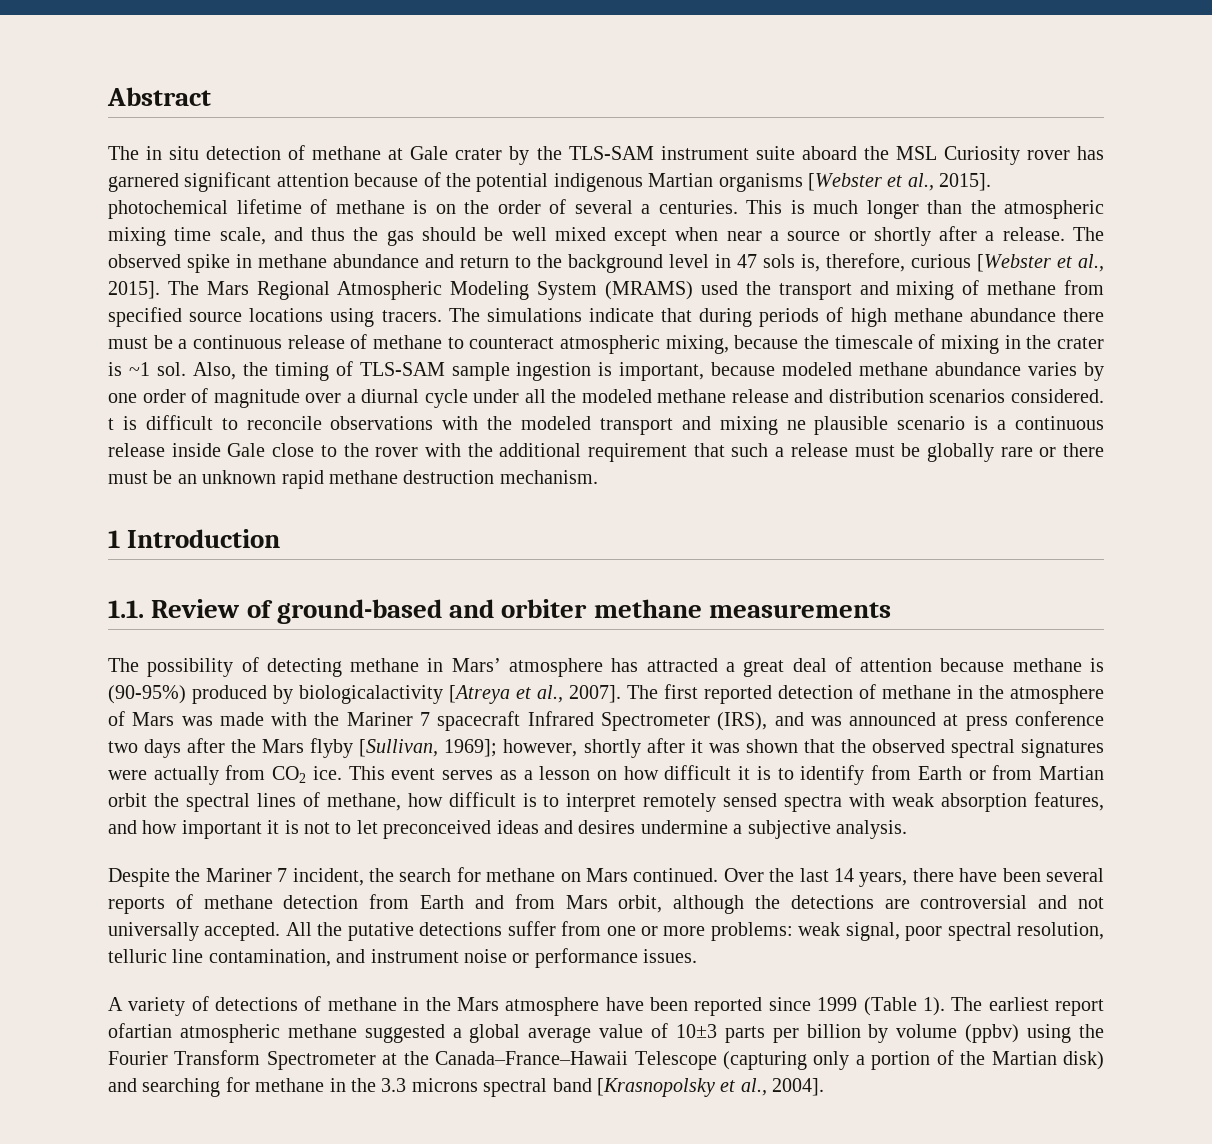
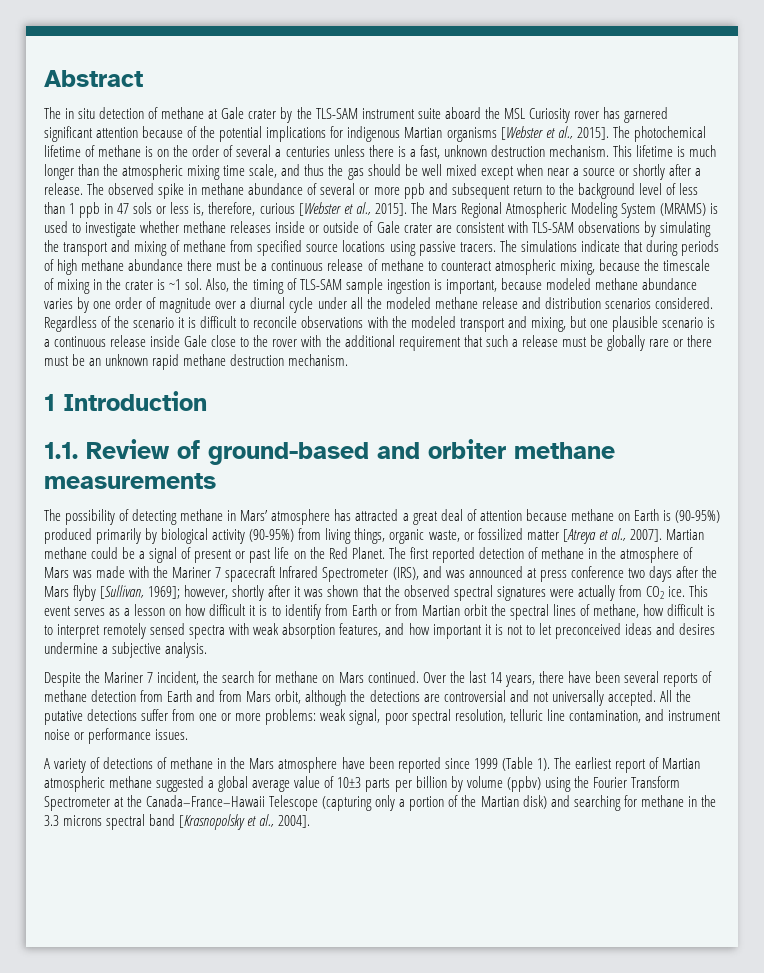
- The in situ detection of methane at Gale crater by the TLS-SAM instrument suite aboard the MSL Curiosity rover has garnered significant attention because of the potential indigenous Martian organisms [Webster et al., 2015]. photochemical lifetime of methane is on the order of several a centuries. This is much longer than the atmospheric mixing time scale, and thus the gas should be well mixed except when near a source or shortly after a release.
+ The in situ detection of methane at Gale crater by the TLS-SAM instrument suite aboard the MSL Curiosity rover has garnered significant attention because of the potential implications for indigenous Martian organisms [Webster et al., 2015]. The photochemical lifetime of methane is on the order of several a centuries unless there is a fast, unknown destruction mechanism. This lifetime is much longer than the atmospheric mixing time scale, and thus the gas should be well mixed except when near a source or shortly after a release.
- The observed spike in methane abundance and return to the background level in 47 sols is, therefore, curious [Webster et al., 2015].
+ The observed spike in methane abundance of several or more ppb and subsequent return to the background level of less than 1 ppb in 47 sols or less is, therefore, curious [Webster et al., 2015].
- The Mars Regional Atmospheric Modeling System (MRAMS) used the transport and mixing of methane from specified source locations using tracers.
+ The Mars Regional Atmospheric Modeling System (MRAMS) is used to investigate whether methane releases inside or outside of Gale crater are consistent with TLS-SAM observations by simulating the transport and mixing of methane from specified source locations using passive tracers.
- Also, the timing of TLS-SAM sample ingestion is important, because modeled methane abundance varies by one order of magnitude over a diurnal cycle under all the modeled methane release and distribution scenarios considered. t is difficult to reconcile observations with the modeled transport and mixing ne plausible scenario is a continuous release inside Gale close to the rover with the additional requirement that such a release must be globally rare or there must be an unknown rapid methane destruction mechanism.
+ Also, the timing of TLS-SAM sample ingestion is important, because modeled methane abundance varies by one order of magnitude over a diurnal cycle under all the modeled methane release and distribution scenarios considered. Regardless of the scenario it is difficult to reconcile observations with the modeled transport and mixing, but one plausible scenario is a continuous release inside Gale close to the rover with the additional requirement that such a release must be globally rare or there must be an unknown rapid methane destruction mechanism.
- The possibility of detecting methane in Mars’ atmosphere has attracted a great deal of attention because methane is (90-95%) produced by biologicalactivity [Atreya et al., 2007].
+ The possibility of detecting methane in Mars’ atmosphere has attracted a great deal of attention because methane on Earth is (90-95%) produced primarily by biological activity (90-95%) from living things, organic waste, or fossilized matter [Atreya et al., 2007]. Martian methane could be a signal of present or past life on the Red Planet.
- The earliest report ofartian atmospheric methane suggested a global average value of 10±3 parts per billion by volume (ppbv) using the Fourier Transform Spectrometer at the Canada–France–Hawaii Telescope (capturing only a portion of the Martian disk) and searching for methane in the 3.3 microns spectral band [Krasnopolsky et al., 2004].
+ The earliest report of Martian atmospheric methane suggested a global average value of 10±3 parts per billion by volume (ppbv) using the Fourier Transform Spectrometer at the Canada–France–Hawaii Telescope (capturing only a portion of the Martian disk) and searching for methane in the 3.3 microns spectral band [Krasnopolsky et al., 2004].

